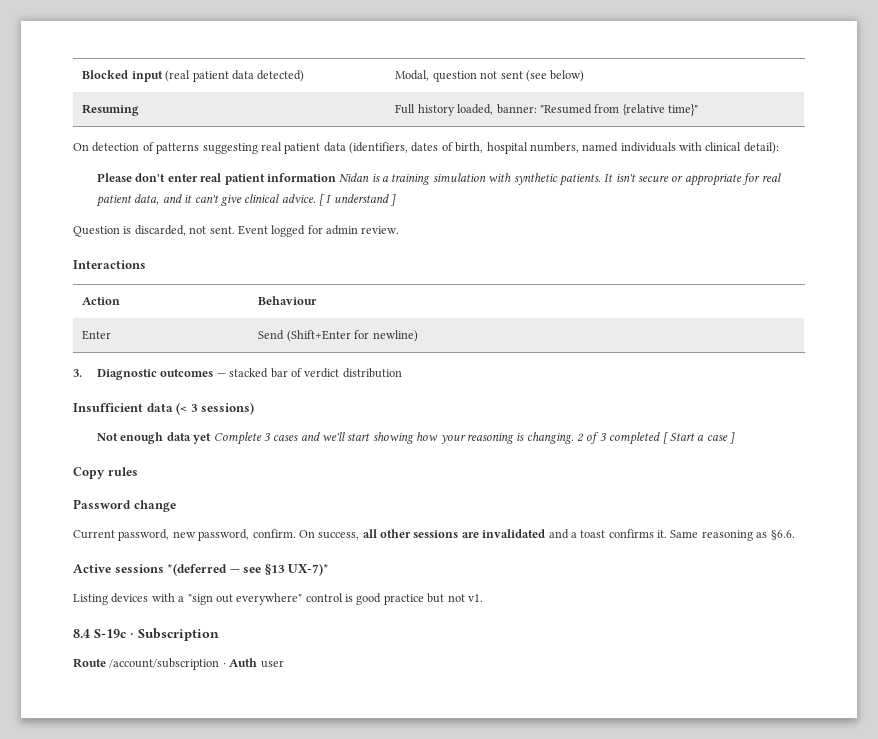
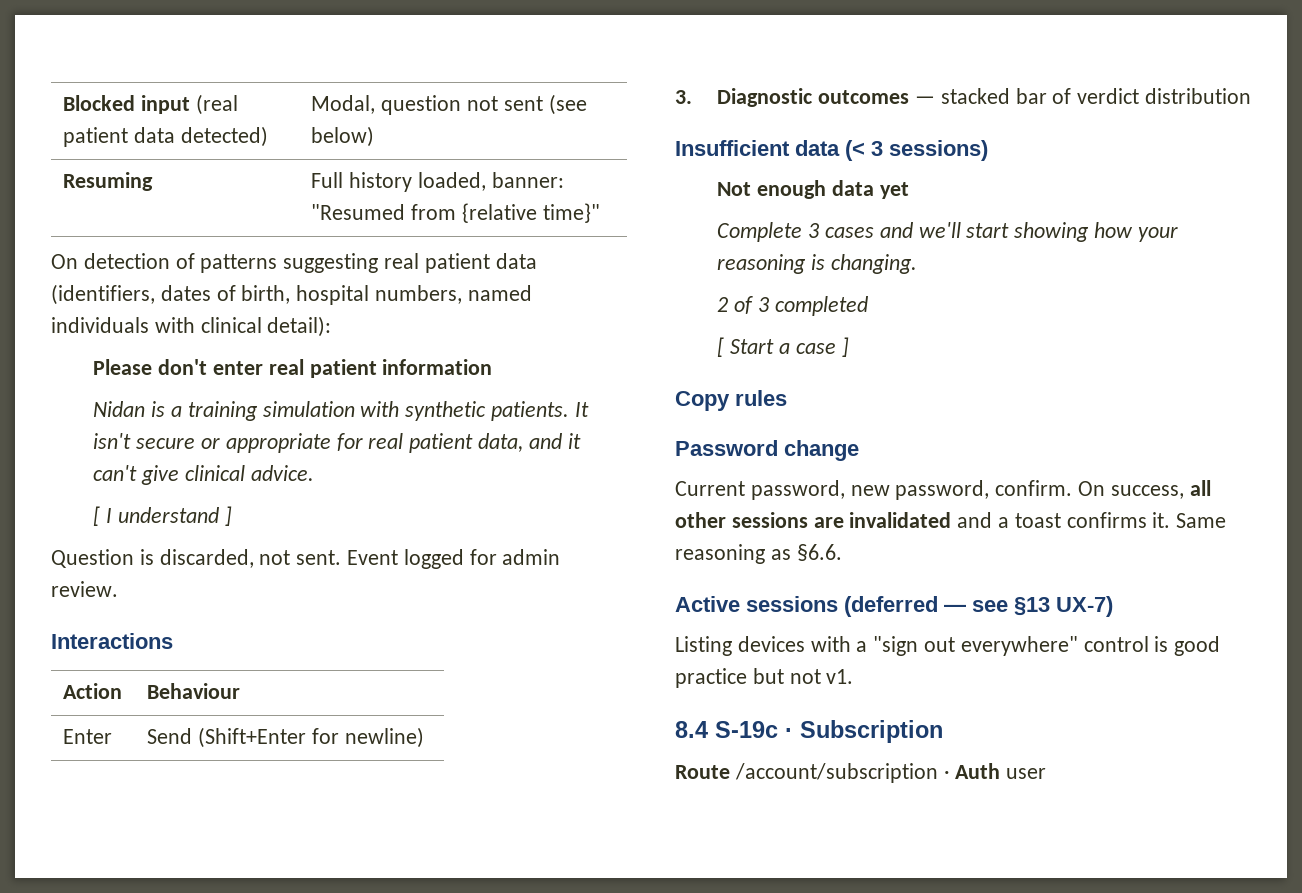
- Please don't enter real patient information Nidan is a training simulation with synthetic patients.
+ Please don't enter real patient information
+ Nidan is a training simulation with synthetic patients.
- It isn't secure or appropriate for real patient data, and it can't give clinical advice. [ I understand ]
+ It isn't secure or appropriate for real patient data, and it can't give clinical advice.
+ [ I understand ]
- Not enough data yet Complete 3 cases and we'll start showing how your reasoning is changing. 2 of 3 completed [ Start a case ]
+ Not enough data yet
+ Complete 3 cases and we'll start showing how your reasoning is changing.
+ 2 of 3 completed
+ [ Start a case ]
- Active sessions *(deferred — see §13 UX-7)*
+ Active sessions (deferred — see §13 UX-7)

